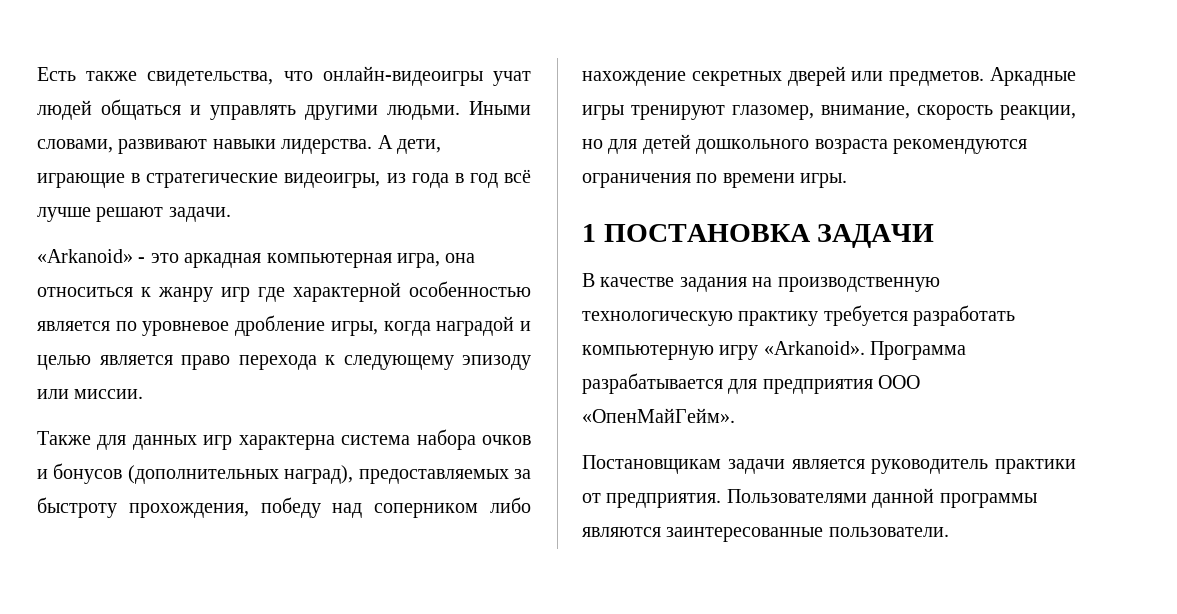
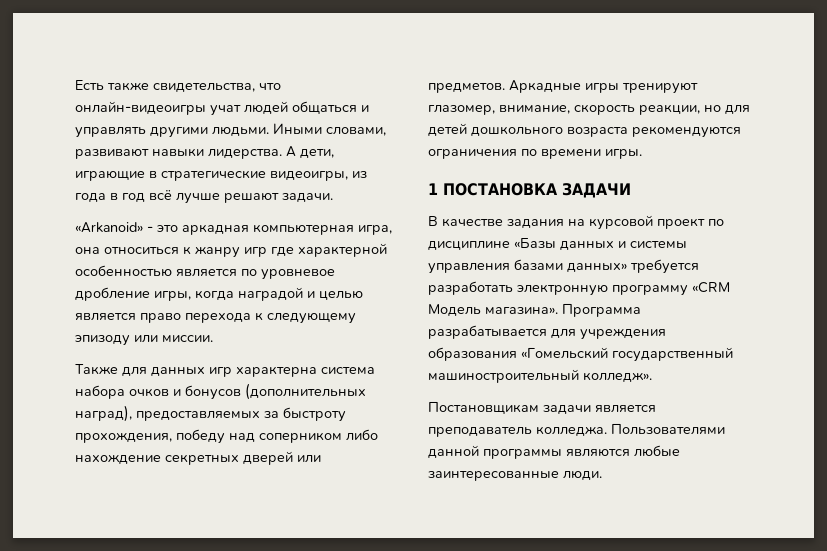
- В качестве задания на производственную технологическую практику требуется разработать компьютерную игру «Arkanoid». Программа разрабатывается для предприятия ООО «ОпенМайГейм».
+ В качестве задания на курсовой проект по дисциплине «Базы данных и системы управления базами данных» требуется разработать электронную программу «CRM Модель магазина». Программа разрабатывается для учреждения образования «Гомельский государственный машиностроительный колледж».
- Постановщикам задачи является руководитель практики от предприятия.
+ Постановщикам задачи является преподаватель колледжа.
- Пользователями данной программы являются заинтересованные пользователи.
+ Пользователями данной программы являются любые заинтересованные люди.

